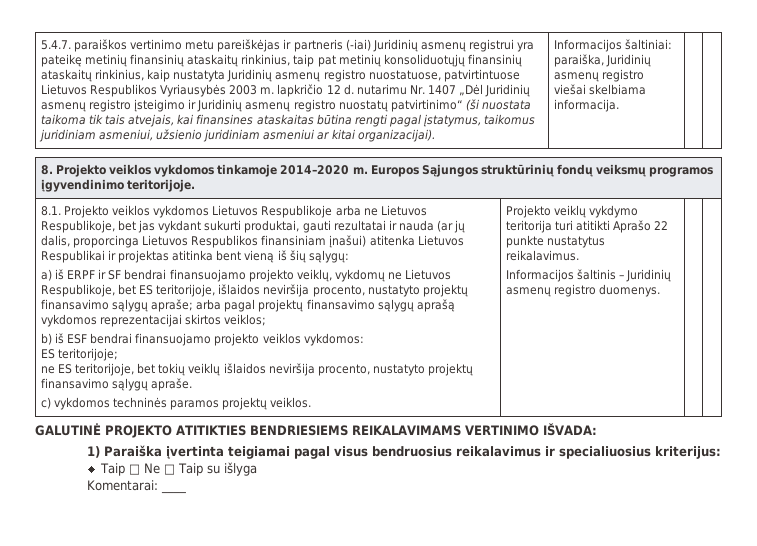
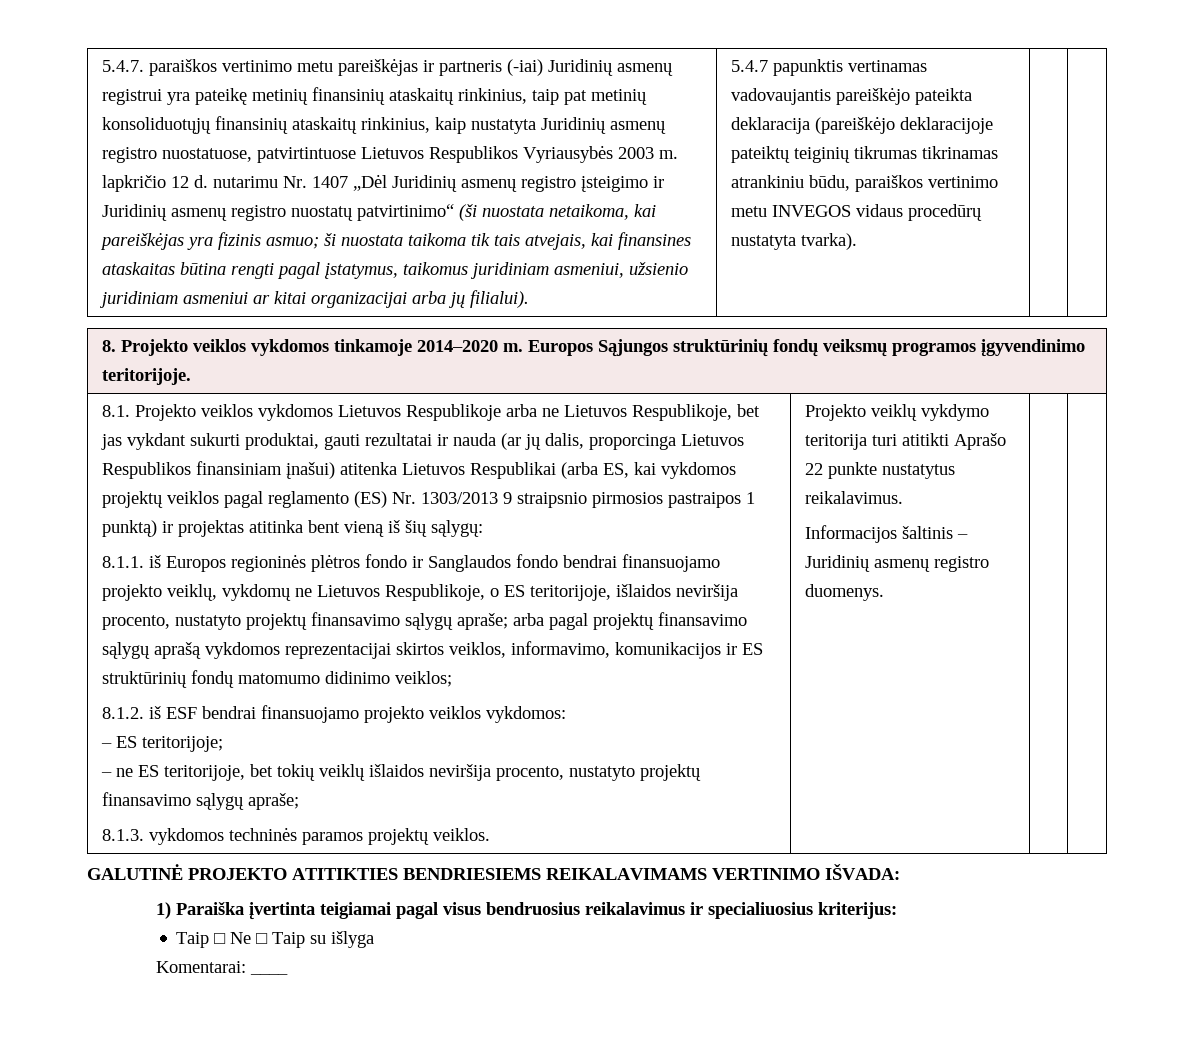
- 5.4.7. paraiškos vertinimo metu pareiškėjas ir partneris (-iai) Juridinių asmenų registrui yra pateikę metinių finansinių ataskaitų rinkinius, taip pat metinių konsoliduotųjų finansinių ataskaitų rinkinius, kaip nustatyta Juridinių asmenų registro nuostatuose, patvirtintuose Lietuvos Respublikos Vyriausybės 2003 m. lapkričio 12 d. nutarimu Nr. 1407 „Dėl Juridinių asmenų registro įsteigimo ir Juridinių asmenų registro nuostatų patvirtinimo“ (ši nuostata taikoma tik tais atvejais, kai finansines ataskaitas būtina rengti pagal įstatymus, taikomus juridiniam asmeniui, užsienio juridiniam asmeniui ar kitai organizacijai). | Informacijos šaltiniai: paraiška, Juridinių asmenų registro viešai skelbiama informacija.
+ 5.4.7. paraiškos vertinimo metu pareiškėjas ir partneris (-iai) Juridinių asmenų registrui yra pateikę metinių finansinių ataskaitų rinkinius, taip pat metinių konsoliduotųjų finansinių ataskaitų rinkinius, kaip nustatyta Juridinių asmenų registro nuostatuose, patvirtintuose Lietuvos Respublikos Vyriausybės 2003 m. lapkričio 12 d. nutarimu Nr. 1407 „Dėl Juridinių asmenų registro įsteigimo ir Juridinių asmenų registro nuostatų patvirtinimo“ (ši nuostata netaikoma, kai pareiškėjas yra fizinis asmuo; ši nuostata taikoma tik tais atvejais, kai finansines ataskaitas būtina rengti pagal įstatymus, taikomus juridiniam asmeniui, užsienio juridiniam asmeniui ar kitai organizacijai arba jų filialui). | 5.4.7 papunktis vertinamas vadovaujantis pareiškėjo pateikta deklaracija (pareiškėjo deklaracijoje pateiktų teiginių tikrumas tikrinamas atrankiniu būdu, paraiškos vertinimo metu INVEGOS vidaus procedūrų nustatyta tvarka).
- 8.1. Projekto veiklos vykdomos Lietuvos Respublikoje arba ne Lietuvos Respublikoje, bet jas vykdant sukurti produktai, gauti rezultatai ir nauda (ar jų dalis, proporcinga Lietuvos Respublikos finansiniam įnašui) atitenka Lietuvos Respublikai ir projektas atitinka bent vieną iš šių sąlygų:
+ 8.1. Projekto veiklos vykdomos Lietuvos Respublikoje arba ne Lietuvos Respublikoje, bet jas vykdant sukurti produktai, gauti rezultatai ir nauda (ar jų dalis, proporcinga Lietuvos Respublikos finansiniam įnašui) atitenka Lietuvos Respublikai (arba ES, kai vykdomos projektų veiklos pagal reglamento (ES) Nr. 1303/2013 9 straipsnio pirmosios pastraipos 1 punktą) ir projektas atitinka bent vieną iš šių sąlygų:
- a) iš ERPF ir SF bendrai finansuojamo projekto veiklų, vykdomų ne Lietuvos Respublikoje, bet ES teritorijoje, išlaidos neviršija procento, nustatyto projektų finansavimo sąlygų apraše; arba pagal projektų finansavimo sąlygų aprašą vykdomos reprezentacijai skirtos veiklos;
+ 8.1.1. iš Europos regioninės plėtros fondo ir Sanglaudos fondo bendrai finansuojamo projekto veiklų, vykdomų ne Lietuvos Respublikoje, o ES teritorijoje, išlaidos neviršija procento, nustatyto projektų finansavimo sąlygų apraše; arba pagal projektų finansavimo sąlygų aprašą vykdomos reprezentacijai skirtos veiklos, informavimo, komunikacijos ir ES struktūrinių fondų matomumo didinimo veiklos;
- b) iš ESF bendrai finansuojamo projekto veiklos vykdomos:
+ 8.1.2. iš ESF bendrai finansuojamo projekto veiklos vykdomos:
- ES teritorijoje;
+ – ES teritorijoje;
- ne ES teritorijoje, bet tokių veiklų išlaidos neviršija procento, nustatyto projektų finansavimo sąlygų apraše.
- c) vykdomos techninės paramos projektų veiklos.
+ – ne ES teritorijoje, bet tokių veiklų išlaidos neviršija procento, nustatyto projektų finansavimo sąlygų apraše;
+ 8.1.3. vykdomos techninės paramos projektų veiklos.

